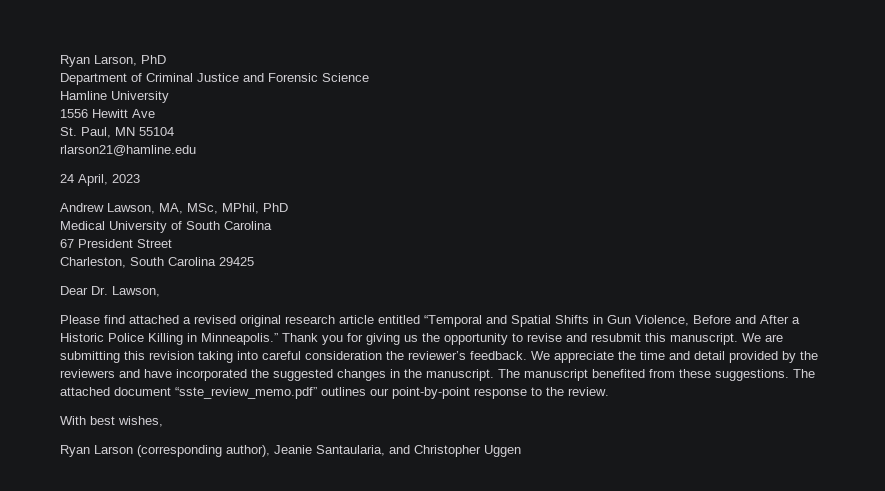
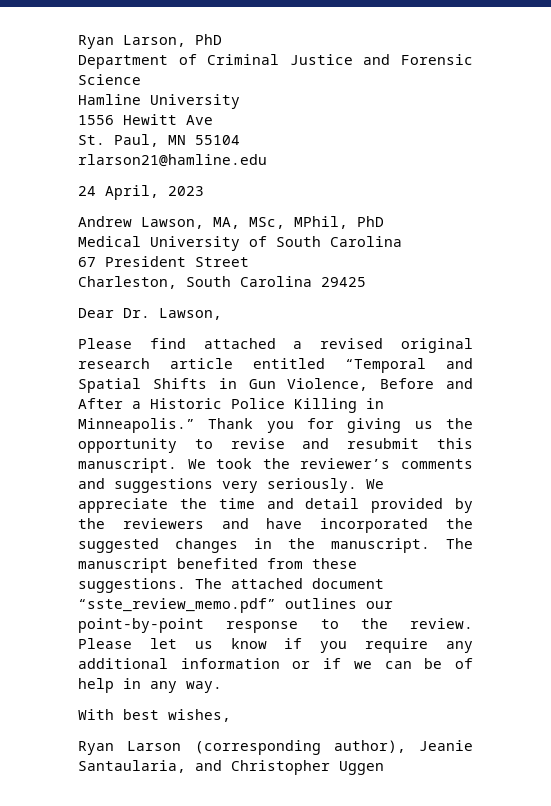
- We are submitting this revision taking into careful consideration the reviewer’s feedback.
+ We took the reviewer’s comments and suggestions very seriously.
+ Please let us know if you require any additional information or if we can be of help in any way.

